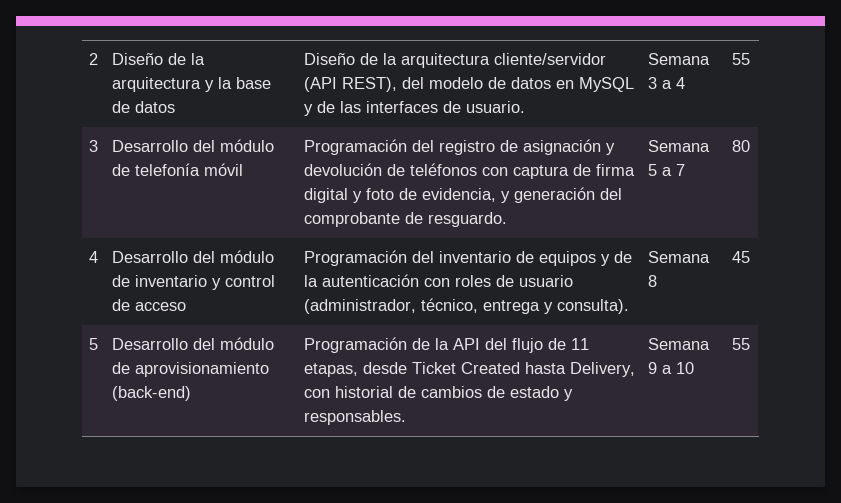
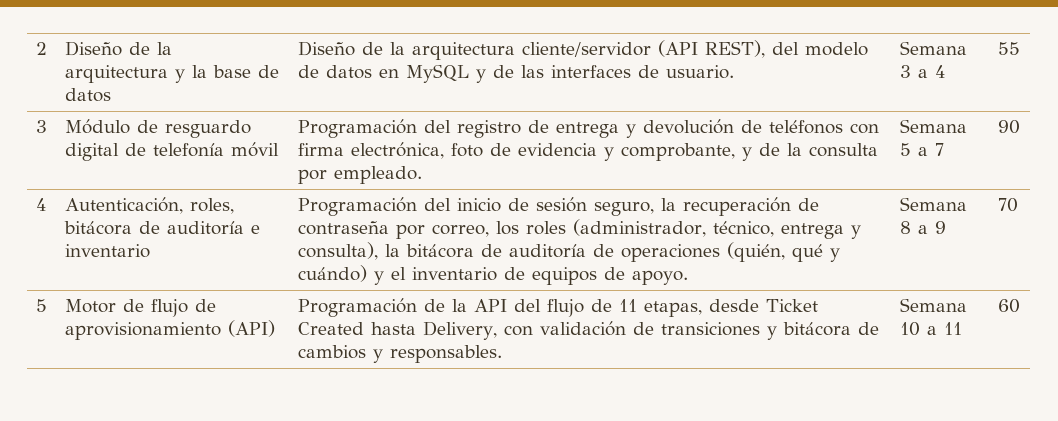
- 3 | Desarrollo del módulo de telefonía móvil | Programación del registro de asignación y devolución de teléfonos con captura de firma digital y foto de evidencia, y generación del comprobante de resguardo. | Semana 5 a 7 | 80
- 4 | Desarrollo del módulo de inventario y control de acceso | Programación del inventario de equipos y de la autenticación con roles de usuario (administrador, técnico, entrega y consulta). | Semana 8 | 45
- 5 | Desarrollo del módulo de aprovisionamiento (back-end) | Programación de la API del flujo de 11 etapas, desde Ticket Created hasta Delivery, con historial de cambios de estado y responsables. | Semana 9 a 10 | 55
+ 3 | Módulo de resguardo digital de telefonía móvil | Programación del registro de entrega y devolución de teléfonos con firma electrónica, foto de evidencia y comprobante, y de la consulta por empleado. | Semana 5 a 7 | 90
+ 4 | Autenticación, roles, bitácora de auditoría e inventario | Programación del inicio de sesión seguro, la recuperación de contraseña por correo, los roles (administrador, técnico, entrega y consulta), la bitácora de auditoría de operaciones (quién, qué y cuándo) y el inventario de equipos de apoyo. | Semana 8 a 9 | 70
+ 5 | Motor de flujo de aprovisionamiento (API) | Programación de la API del flujo de 11 etapas, desde Ticket Created hasta Delivery, con validación de transiciones y bitácora de cambios y responsables. | Semana 10 a 11 | 60

